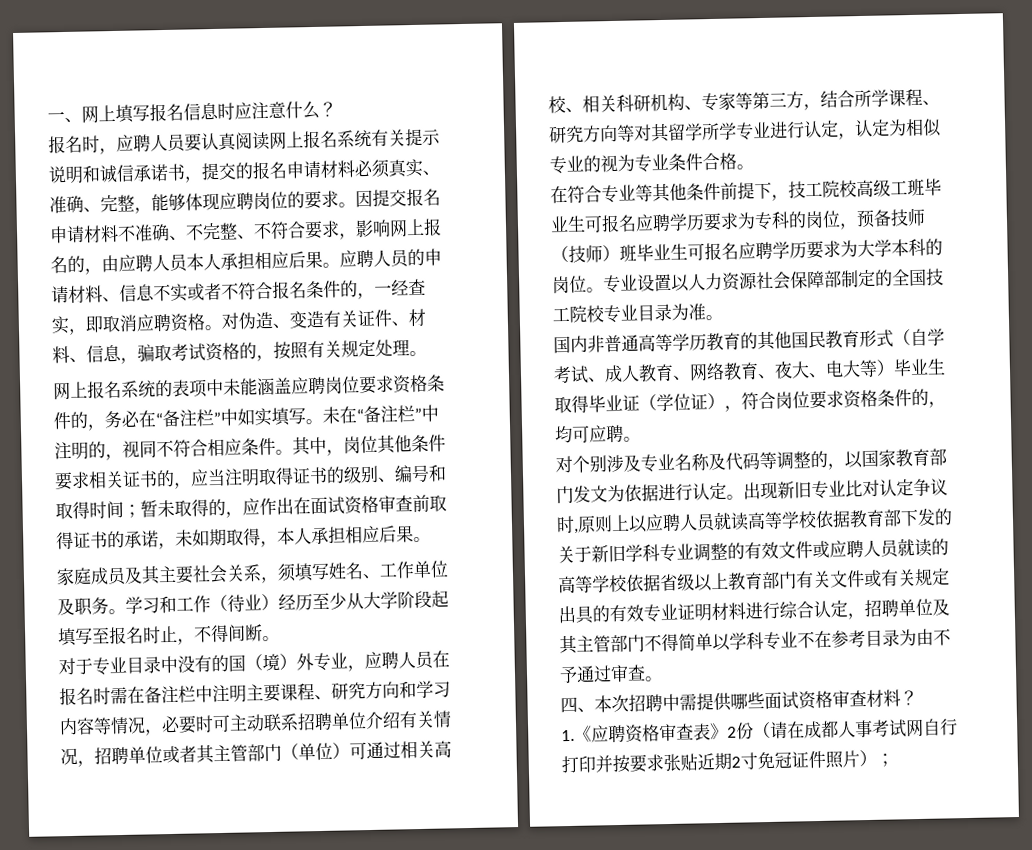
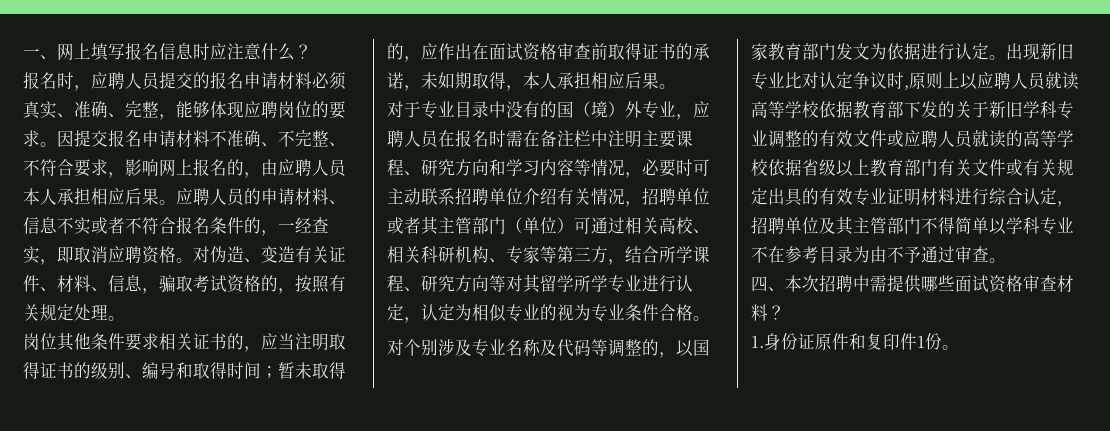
- 报名时，应聘人员要认真阅读网上报名系统有关提示说明和诚信承诺书，提交的报名申请材料必须真实、准确、完整，能够体现应聘岗位的要求。
+ 报名时，应聘人员提交的报名申请材料必须真实、准确、完整，能够体现应聘岗位的要求。
- 网上报名系统的表项中未能涵盖应聘岗位要求资格条件的，务必在“备注栏”中如实填写。未在“备注栏”中注明的，视同不符合相应条件。其中，岗位其他条件要求相关证书的，应当注明取得证书的级别、编号和取得时间；暂未取得的，应作出在面试资格审查前取得证书的承诺，未如期取得，本人承担相应后果。
+ 岗位其他条件要求相关证书的，应当注明取得证书的级别、编号和取得时间；暂未取得的，应作出在面试资格审查前取得证书的承诺，未如期取得，本人承担相应后果。
- 家庭成员及其主要社会关系，须填写姓名、工作单位及职务。学习和工作（待业）经历至少从大学阶段起填写至报名时止，不得间断。
- 在符合专业等其他条件前提下，技工院校高级工班毕业生可报名应聘学历要求为专科的岗位，预备技师（技师）班毕业生可报名应聘学历要求为大学本科的岗位。专业设置以人力资源社会保障部制定的全国技工院校专业目录为准。
- 国内非普通高等学历教育的其他国民教育形式（自学考试、成人教育、网络教育、夜大、电大等）毕业生取得毕业证（学位证），符合岗位要求资格条件的，均可应聘。
- 1.《应聘资格审查表》2份（请在成都人事考试网自行打印并按要求张贴近期2寸免冠证件照片）；
+ 1.身份证原件和复印件1份。

